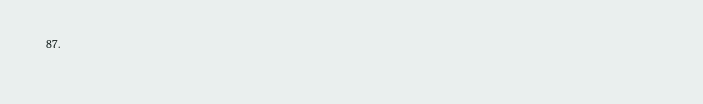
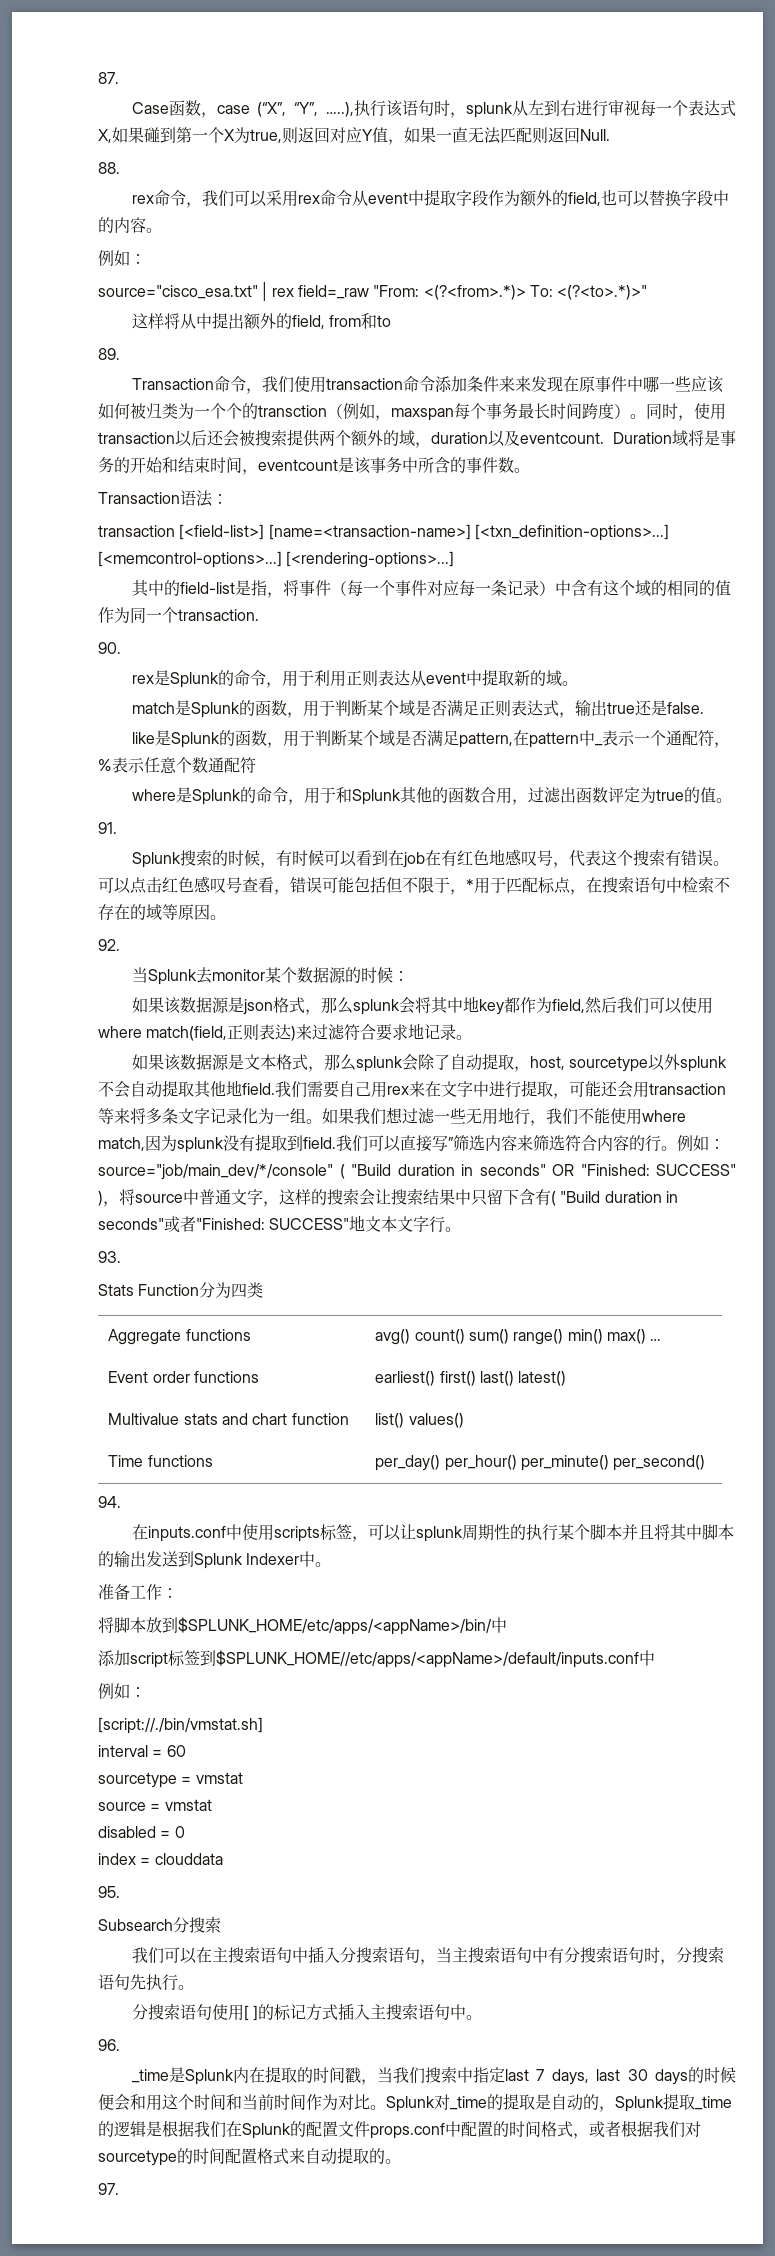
+ Case函数，case (“X”, “Y”, …..),执行该语句时，splunk从左到右进行审视每一个表达式X,如果碰到第一个X为true,则返回对应Y值，如果一直无法匹配则返回Null.
+ 88.
+ rex命令，我们可以采用rex命令从event中提取字段作为额外的field,也可以替换字段中的内容。
+ 例如：
+ source="cisco_esa.txt" | rex field=_raw "From: <(?<from>.*)> To: <(?<to>.*)>"
+ 这样将从中提出额外的field, from和to
+ 89.
+ Transaction命令，我们使用transaction命令添加条件来来发现在原事件中哪一些应该如何被归类为一个个的transction（例如，maxspan每个事务最长时间跨度）。同时，使用transaction以后还会被搜索提供两个额外的域，duration以及eventcount. Duration域将是事务的开始和结束时间，eventcount是该事务中所含的事件数。
+ Transaction语法：
+ transaction [<field-list>] [name=<transaction-name>] [<txn_definition-options>...] [<memcontrol-options>...] [<rendering-options>...]
+ 其中的field-list是指，将事件（每一个事件对应每一条记录）中含有这个域的相同的值作为同一个transaction.
+ 90.
+ rex是Splunk的命令，用于利用正则表达从event中提取新的域。
+ match是Splunk的函数，用于判断某个域是否满足正则表达式，输出true还是false.
+ like是Splunk的函数，用于判断某个域是否满足pattern,在pattern中_表示一个通配符，%表示任意个数通配符
+ where是Splunk的命令，用于和Splunk其他的函数合用，过滤出函数评定为true的值。
+ 91.
+ Splunk搜索的时候，有时候可以看到在job在有红色地感叹号，代表这个搜索有错误。可以点击红色感叹号查看，错误可能包括但不限于，*用于匹配标点，在搜索语句中检索不存在的域等原因。
+ 92.
+ 当Splunk去monitor某个数据源的时候：
+ 如果该数据源是json格式，那么splunk会将其中地key都作为field,然后我们可以使用where match(field,正则表达)来过滤符合要求地记录。
+ 如果该数据源是文本格式，那么splunk会除了自动提取，host, sourcetype以外splunk不会自动提取其他地field.我们需要自己用rex来在文字中进行提取，可能还会用transaction等来将多条文字记录化为一组。如果我们想过滤一些无用地行，我们不能使用where match,因为splunk没有提取到field.我们可以直接写”筛选内容来筛选符合内容的行。例如：source="job/main_dev/*/console" ( "Build duration in seconds" OR "Finished: SUCCESS" )，将source中普通文字，这样的搜索会让搜索结果中只留下含有( "Build duration in seconds"或者"Finished: SUCCESS"地文本文字行。
+ 93.
+ Stats Function分为四类
+ Aggregate functions | avg() count() sum() range() min() max() …
+ Event order functions | earliest() first() last() latest()
+ Multivalue stats and chart function | list() values()
+ Time functions | per_day() per_hour() per_minute() per_second()
+ 94.
+ 在inputs.conf中使用scripts标签，可以让splunk周期性的执行某个脚本并且将其中脚本的输出发送到Splunk Indexer中。
+ 准备工作：
+ 将脚本放到$SPLUNK_HOME/etc/apps/<appName>/bin/中
+ 添加script标签到$SPLUNK_HOME//etc/apps/<appName>/default/inputs.conf中
+ 例如：
+ [script://./bin/vmstat.sh]
+ interval = 60
+ sourcetype = vmstat
+ source = vmstat
+ disabled = 0
+ index = clouddata
+ 95.
+ Subsearch分搜索
+ 我们可以在主搜索语句中插入分搜索语句，当主搜索语句中有分搜索语句时，分搜索语句先执行。
+ 分搜索语句使用[ ]的标记方式插入主搜索语句中。
+ 96.
+ _time是Splunk内在提取的时间戳，当我们搜索中指定last 7 days, last 30 days的时候便会和用这个时间和当前时间作为对比。Splunk对_time的提取是自动的，Splunk提取_time的逻辑是根据我们在Splunk的配置文件props.conf中配置的时间格式，或者根据我们对sourcetype的时间配置格式来自动提取的。
+ 97.

